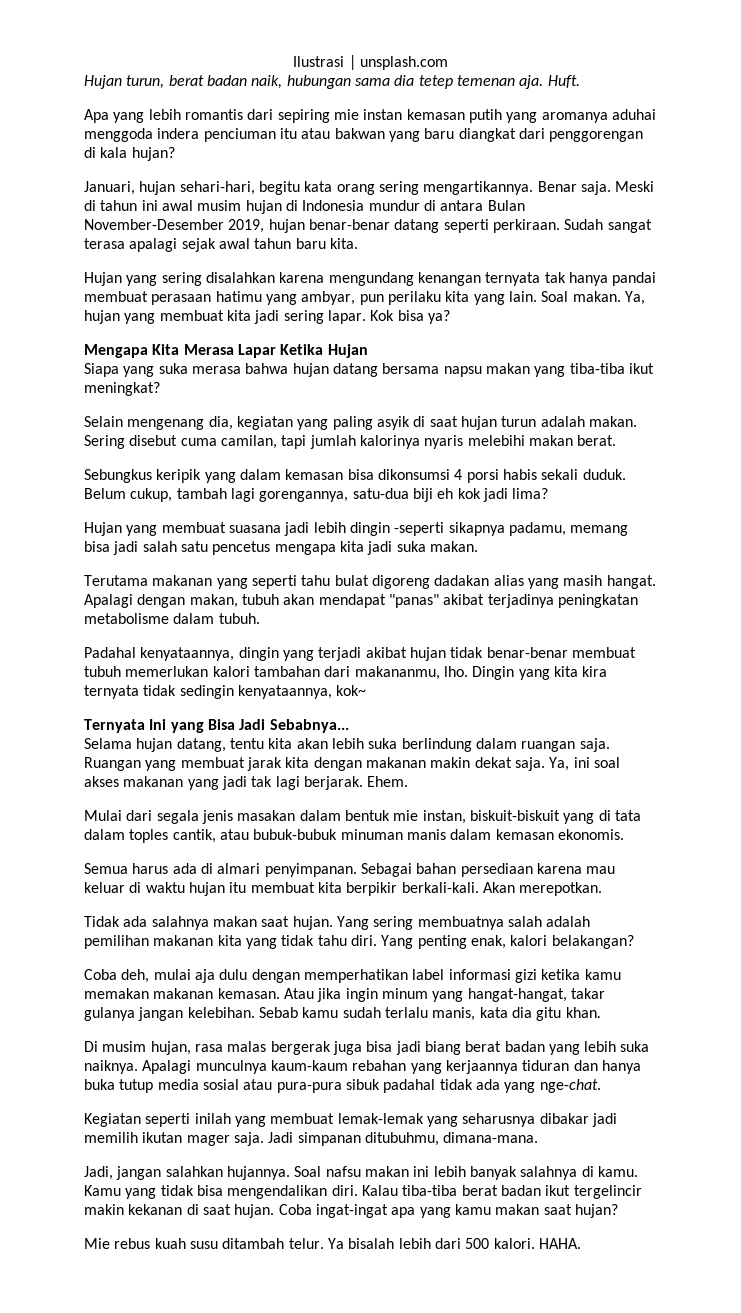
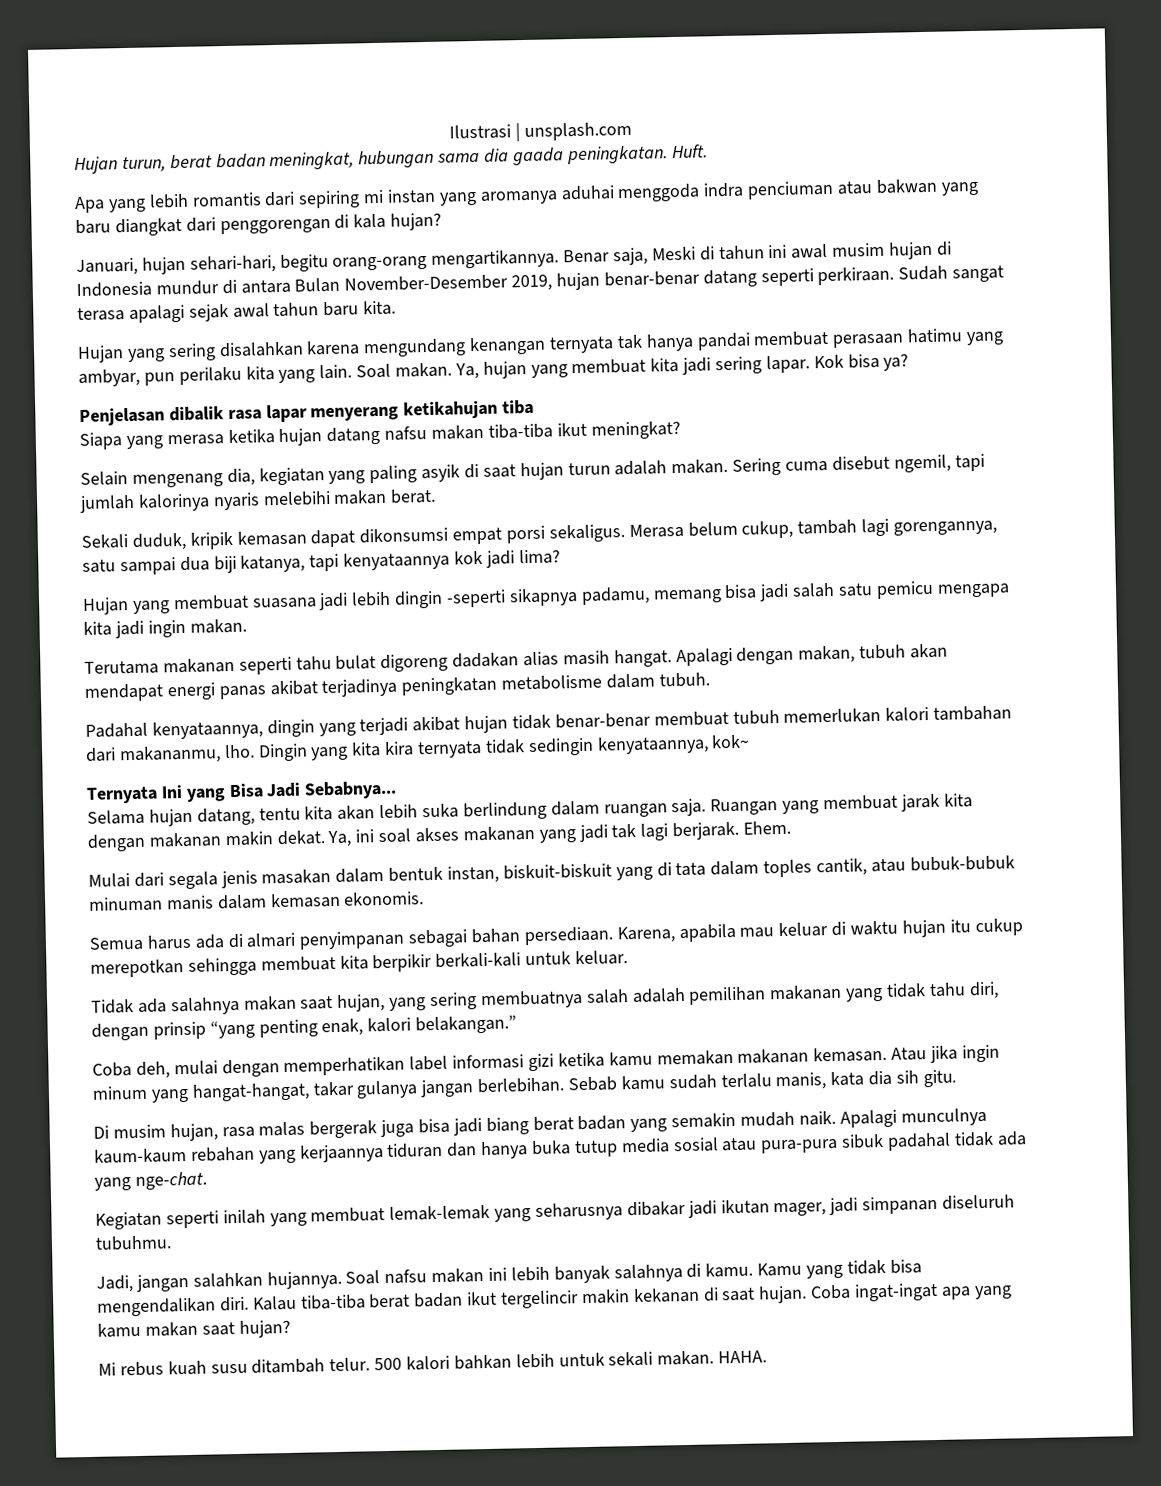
- Hujan turun, berat badan naik, hubungan sama dia tetep temenan aja.
+ Hujan turun, berat badan meningkat, hubungan sama dia gaada peningkatan.
- Apa yang lebih romantis dari sepiring mie instan kemasan putih yang aromanya aduhai menggoda indera penciuman itu atau bakwan yang baru diangkat dari penggorengan di kala hujan?
+ Apa yang lebih romantis dari sepiring mi instan yang aromanya aduhai menggoda indra penciuman atau bakwan yang baru diangkat dari penggorengan di kala hujan?
- Januari, hujan sehari-hari, begitu kata orang sering mengartikannya.
+ Januari, hujan sehari-hari, begitu orang-orang mengartikannya.
- Benar saja. Meski di tahun ini awal musim hujan di Indonesia mundur di antara Bulan November-Desember 2019, hujan benar-benar datang seperti perkiraan.
+ Benar saja, Meski di tahun ini awal musim hujan di Indonesia mundur di antara Bulan November-Desember 2019, hujan benar-benar datang seperti perkiraan.
- Mengapa Kita Merasa Lapar Ketika Hujan
- Siapa yang suka merasa bahwa hujan datang bersama napsu makan yang tiba-tiba ikut meningkat?
+ Penjelasan dibalik rasa lapar menyerang ketikahujan tiba
+ Siapa yang merasa ketika hujan datang nafsu makan tiba-tiba ikut meningkat?
- Sering disebut cuma camilan, tapi jumlah kalorinya nyaris melebihi makan berat.
+ Sering cuma disebut ngemil, tapi jumlah kalorinya nyaris melebihi makan berat.
- Sebungkus keripik yang dalam kemasan bisa dikonsumsi 4 porsi habis sekali duduk. Belum cukup, tambah lagi gorengannya, satu-dua biji eh kok jadi lima?
+ Sekali duduk, kripik kemasan dapat dikonsumsi empat porsi sekaligus. Merasa belum cukup, tambah lagi gorengannya, satu sampai dua biji katanya, tapi kenyataannya kok jadi lima?
- Hujan yang membuat suasana jadi lebih dingin -seperti sikapnya padamu, memang bisa jadi salah satu pencetus mengapa kita jadi suka makan.
+ Hujan yang membuat suasana jadi lebih dingin -seperti sikapnya padamu, memang bisa jadi salah satu pemicu mengapa kita jadi ingin makan.
- Terutama makanan yang seperti tahu bulat digoreng dadakan alias yang masih hangat.
+ Terutama makanan seperti tahu bulat digoreng dadakan alias masih hangat.
- Apalagi dengan makan, tubuh akan mendapat "panas" akibat terjadinya peningkatan metabolisme dalam tubuh.
+ Apalagi dengan makan, tubuh akan mendapat energi panas akibat terjadinya peningkatan metabolisme dalam tubuh.
- Ruangan yang membuat jarak kita dengan makanan makin dekat saja.
+ Ruangan yang membuat jarak kita dengan makanan makin dekat.
- Mulai dari segala jenis masakan dalam bentuk mie instan, biskuit-biskuit yang di tata dalam toples cantik, atau bubuk-bubuk minuman manis dalam kemasan ekonomis.
+ Mulai dari segala jenis masakan dalam bentuk instan, biskuit-biskuit yang di tata dalam toples cantik, atau bubuk-bubuk minuman manis dalam kemasan ekonomis.
- Semua harus ada di almari penyimpanan. Sebagai bahan persediaan karena mau keluar di waktu hujan itu membuat kita berpikir berkali-kali. Akan merepotkan.
+ Semua harus ada di almari penyimpanan sebagai bahan persediaan. Karena, apabila mau keluar di waktu hujan itu cukup merepotkan sehingga membuat kita berpikir berkali-kali untuk keluar.
- Tidak ada salahnya makan saat hujan. Yang sering membuatnya salah adalah pemilihan makanan kita yang tidak tahu diri. Yang penting enak, kalori belakangan?
+ Tidak ada salahnya makan saat hujan, yang sering membuatnya salah adalah pemilihan makanan yang tidak tahu diri, dengan prinsip “yang penting enak, kalori belakangan.”
- Coba deh, mulai aja dulu dengan memperhatikan label informasi gizi ketika kamu memakan makanan kemasan.
+ Coba deh, mulai dengan memperhatikan label informasi gizi ketika kamu memakan makanan kemasan.
- Atau jika ingin minum yang hangat-hangat, takar gulanya jangan kelebihan.
+ Atau jika ingin minum yang hangat-hangat, takar gulanya jangan berlebihan.
- Sebab kamu sudah terlalu manis, kata dia gitu khan.
+ Sebab kamu sudah terlalu manis, kata dia sih gitu.
- Di musim hujan, rasa malas bergerak juga bisa jadi biang berat badan yang lebih suka naiknya.
+ Di musim hujan, rasa malas bergerak juga bisa jadi biang berat badan yang semakin mudah naik.
- Kegiatan seperti inilah yang membuat lemak-lemak yang seharusnya dibakar jadi memilih ikutan mager saja. Jadi simpanan ditubuhmu, dimana-mana.
+ Kegiatan seperti inilah yang membuat lemak-lemak yang seharusnya dibakar jadi ikutan mager, jadi simpanan diseluruh tubuhmu.
- Mie rebus kuah susu ditambah telur.
+ Mi rebus kuah susu ditambah telur.
- Ya bisalah lebih dari 500 kalori.
+ 500 kalori bahkan lebih untuk sekali makan.

